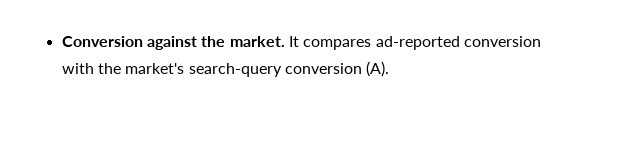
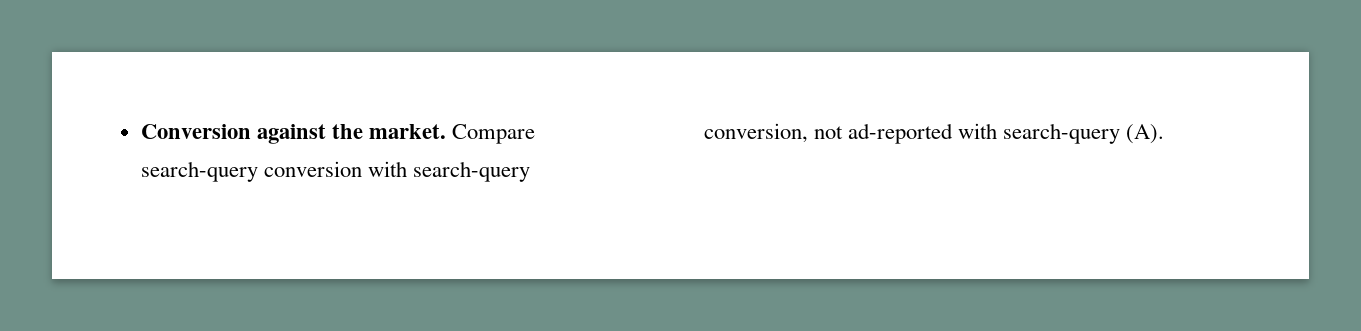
- It compares ad-reported conversion with the market's search-query conversion (A).
+ Compare search-query conversion with search-query conversion, not ad-reported with search-query (A).

